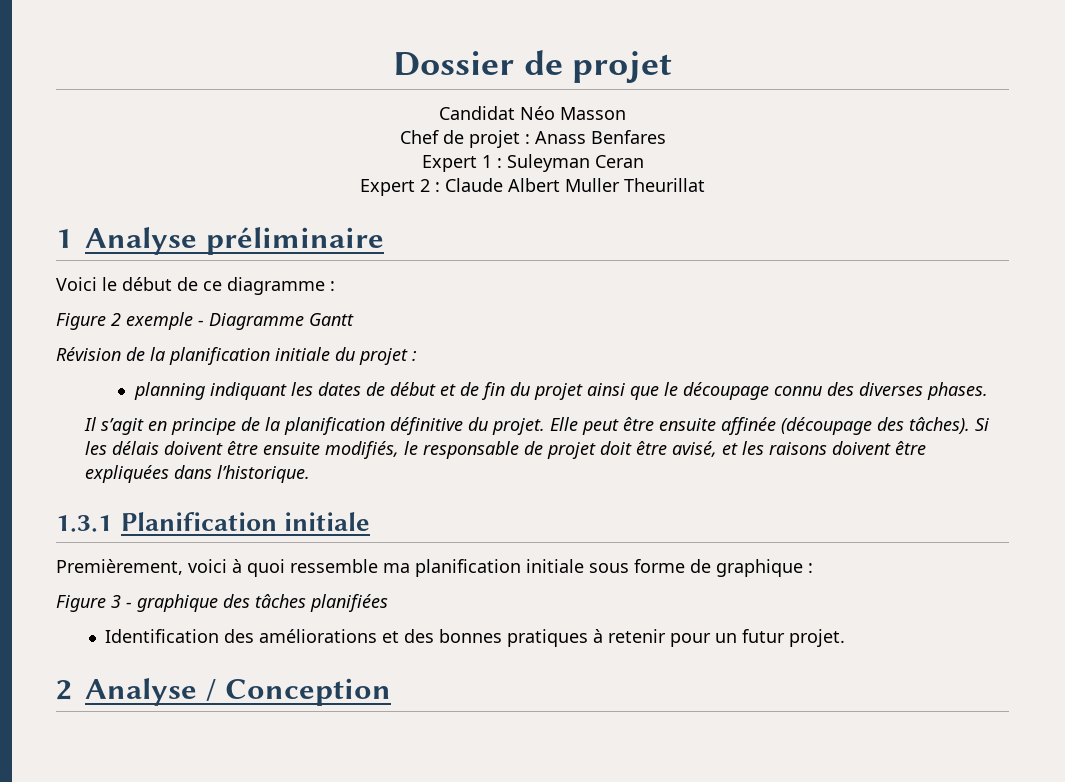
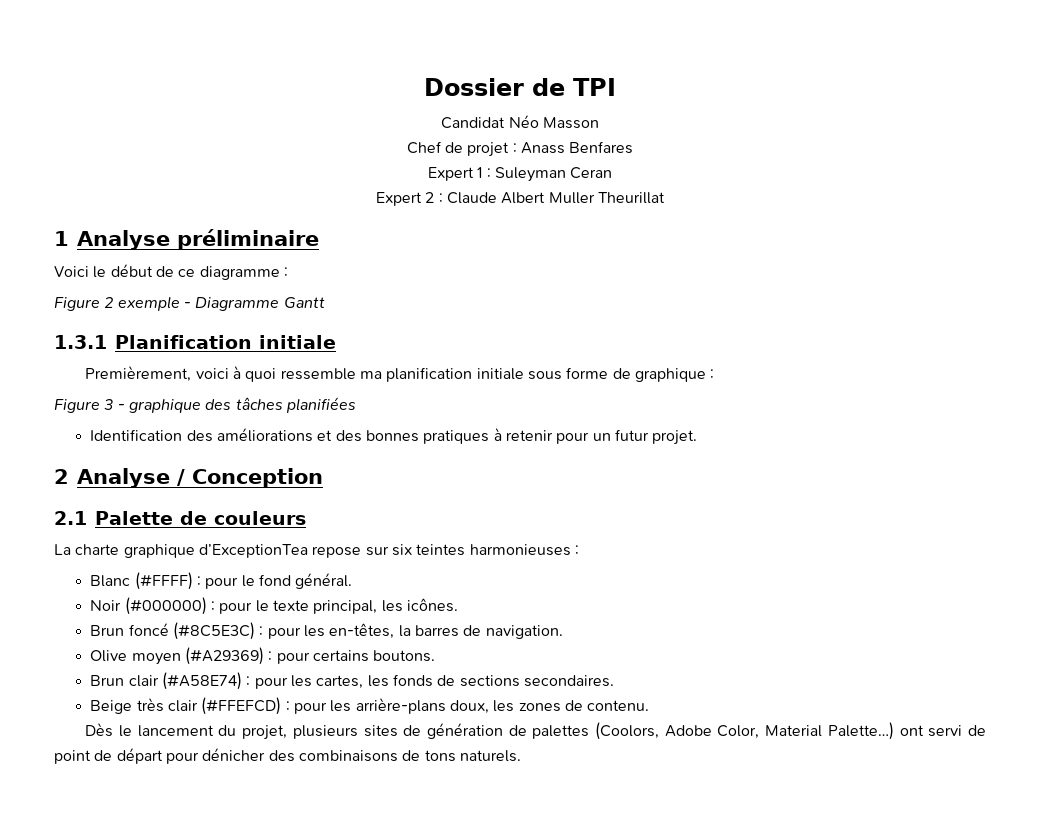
- Dossier de projet
+ Dossier de TPI
- Révision de la planification initiale du projet :
- planning indiquant les dates de début et de fin du projet ainsi que le découpage connu des diverses phases.
- Il s’agit en principe de la planification définitive du projet. Elle peut être ensuite affinée (découpage des tâches). Si les délais doivent être ensuite modifiés, le responsable de projet doit être avisé, et les raisons doivent être expliquées dans l’historique.
+ 2.1 Palette de couleurs
+ La charte graphique d’ExceptionTea repose sur six teintes harmonieuses :
+ Blanc (#FFFF) : pour le fond général.
+ Noir (#000000) : pour le texte principal, les icônes.
+ Brun foncé (#8C5E3C) : pour les en-têtes, la barres de navigation.
+ Olive moyen (#A29369) : pour certains boutons.
+ Brun clair (#A58E74) : pour les cartes, les fonds de sections secondaires.
+ Beige très clair (#FFEFCD) : pour les arrière-plans doux, les zones de contenu.
+ Dès le lancement du projet, plusieurs sites de génération de palettes (Coolors, Adobe Color, Material Palette…) ont servi de point de départ pour dénicher des combinaisons de tons naturels.

